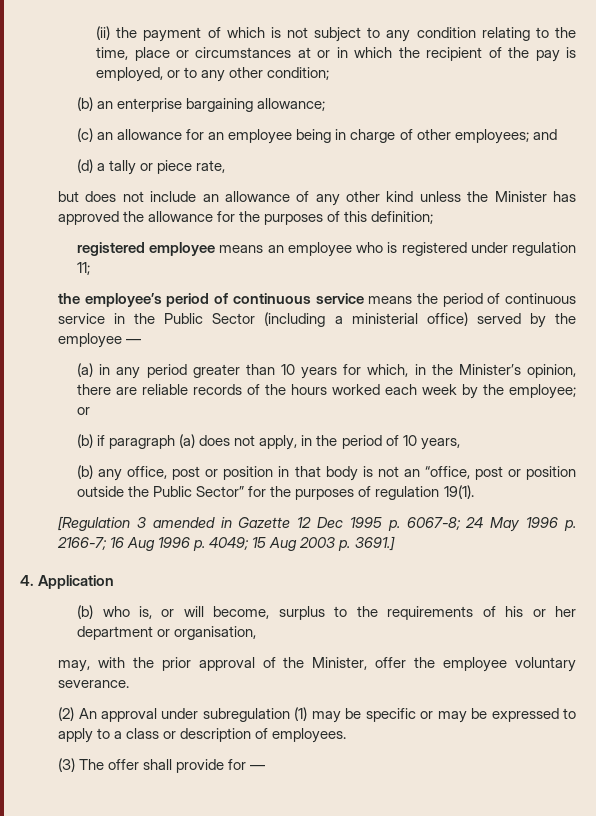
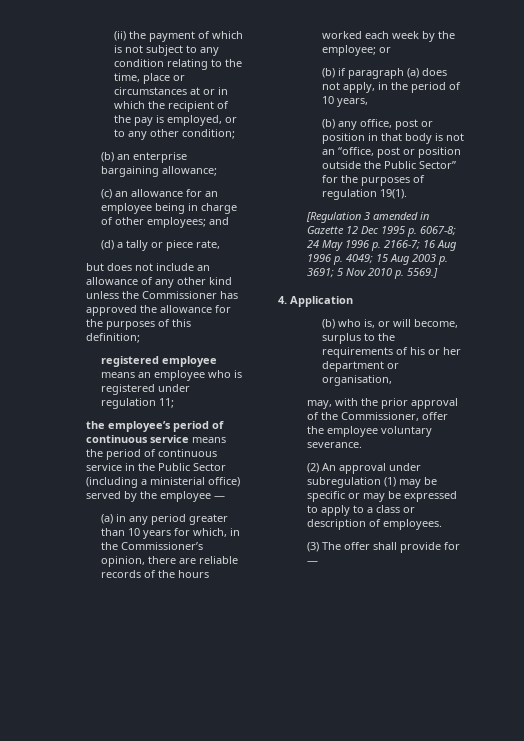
- but does not include an allowance of any other kind unless the Minister has approved the allowance for the purposes of this definition;
+ but does not include an allowance of any other kind unless the Commissioner has approved the allowance for the purposes of this definition;
- (a) in any period greater than 10 years for which, in the Minister’s opinion, there are reliable records of the hours worked each week by the employee; or
+ (a) in any period greater than 10 years for which, in the Commissioner’s opinion, there are reliable records of the hours worked each week by the employee; or
- [Regulation 3 amended in Gazette 12 Dec 1995 p. 6067-8; 24 May 1996 p. 2166-7; 16 Aug 1996 p. 4049; 15 Aug 2003 p. 3691.]
+ [Regulation 3 amended in Gazette 12 Dec 1995 p. 6067-8; 24 May 1996 p. 2166-7; 16 Aug 1996 p. 4049; 15 Aug 2003 p. 3691; 5 Nov 2010 p. 5569.]
- may, with the prior approval of the Minister, offer the employee voluntary severance.
+ may, with the prior approval of the Commissioner, offer the employee voluntary severance.

